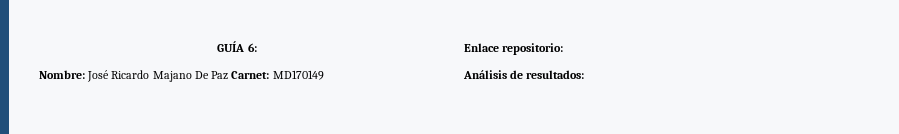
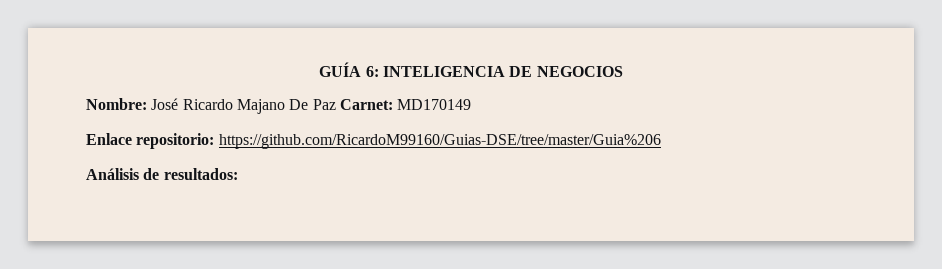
- GUÍA 6:
+ GUÍA 6: INTELIGENCIA DE NEGOCIOS
- Enlace repositorio:
+ Enlace repositorio: https://github.com/RicardoM99160/Guias-DSE/tree/master/Guia%206

